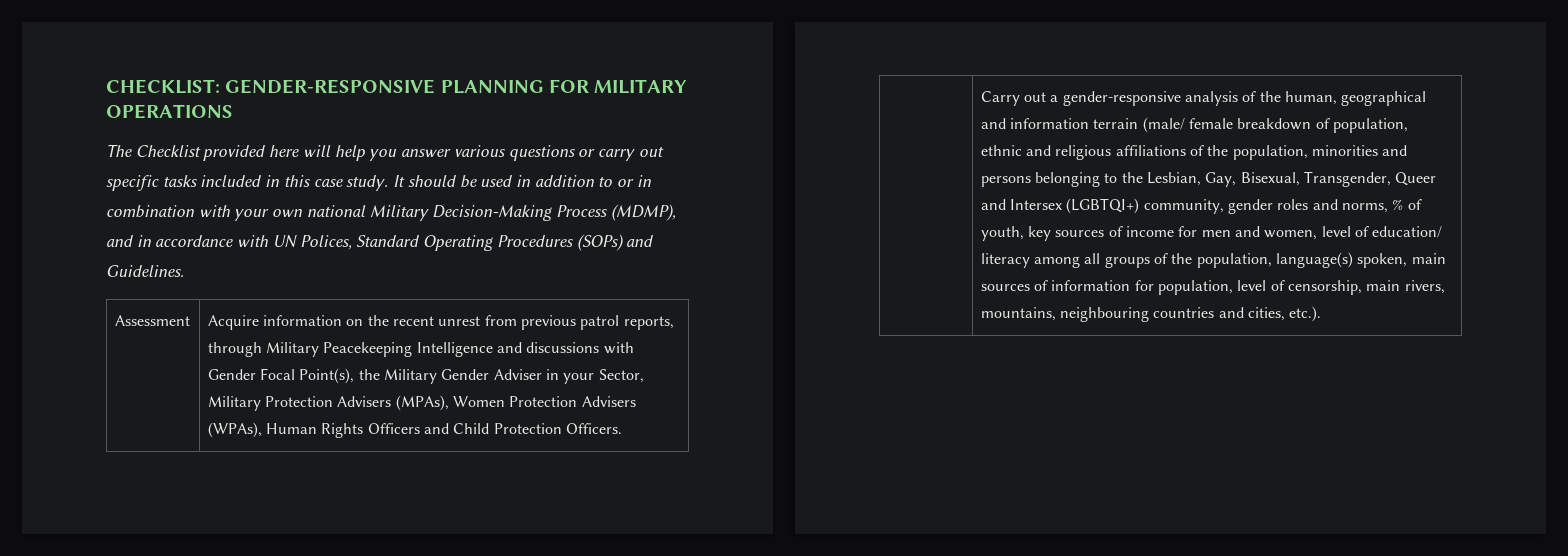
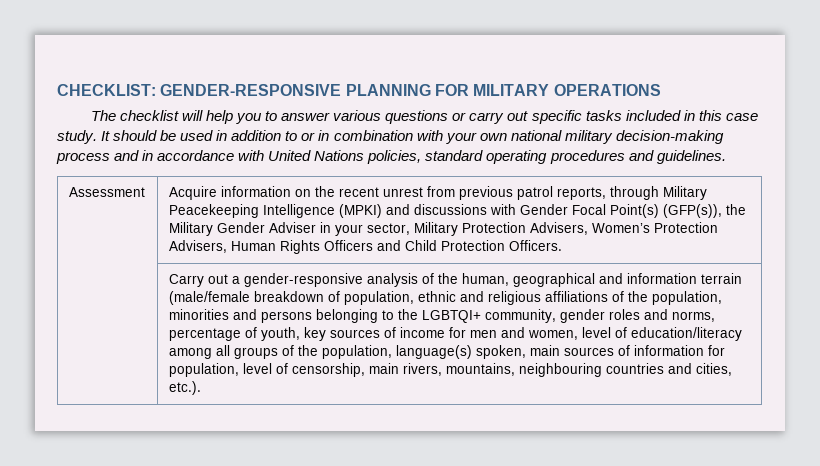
- The Checklist provided here will help you answer various questions or carry out specific tasks included in this case study.
+ The checklist will help you to answer various questions or carry out specific tasks included in this case study.
- It should be used in addition to or in combination with your own national Military Decision-Making Process (MDMP), and in accordance with UN Polices, Standard Operating Procedures (SOPs) and Guidelines.
+ It should be used in addition to or in combination with your own national military decision-making process and in accordance with United Nations policies, standard operating procedures and guidelines.
- Acquire information on the recent unrest from previous patrol reports, through Military Peacekeeping Intelligence and discussions with Gender Focal Point(s), the Military Gender Adviser in your Sector, Military Protection Advisers (MPAs), Women Protection Advisers (WPAs), Human Rights Officers and Child Protection Officers.
+ Acquire information on the recent unrest from previous patrol reports, through Military Peacekeeping Intelligence (MPKI) and discussions with Gender Focal Point(s) (GFP(s)), the Military Gender Adviser in your sector, Military Protection Advisers, Women’s Protection Advisers, Human Rights Officers and Child Protection Officers.
- Carry out a gender-responsive analysis of the human, geographical and information terrain (male/ female breakdown of population, ethnic and religious affiliations of the population, minorities and persons belonging to the Lesbian, Gay, Bisexual, Transgender, Queer and Intersex (LGBTQI+) community, gender roles and norms, % of youth, key sources of income for men and women, level of education/ literacy among all groups of the population, language(s) spoken, main sources of information for population, level of censorship, main rivers, mountains, neighbouring countries and cities, etc.).
+ Carry out a gender-responsive analysis of the human, geographical and information terrain (male/female breakdown of population, ethnic and religious affiliations of the population, minorities and persons belonging to the LGBTQI+ community, gender roles and norms, percentage of youth, key sources of income for men and women, level of education/literacy among all groups of the population, language(s) spoken, main sources of information for population, level of censorship, main rivers, mountains, neighbouring countries and cities, etc.).

